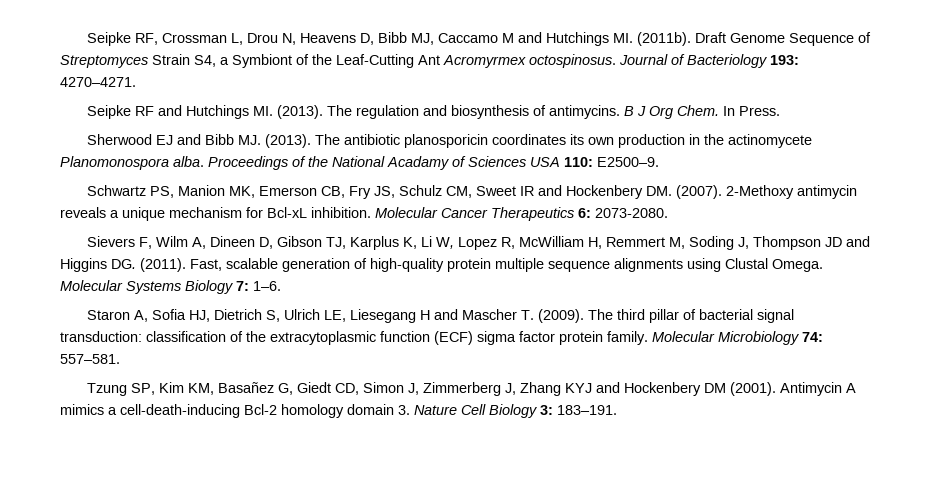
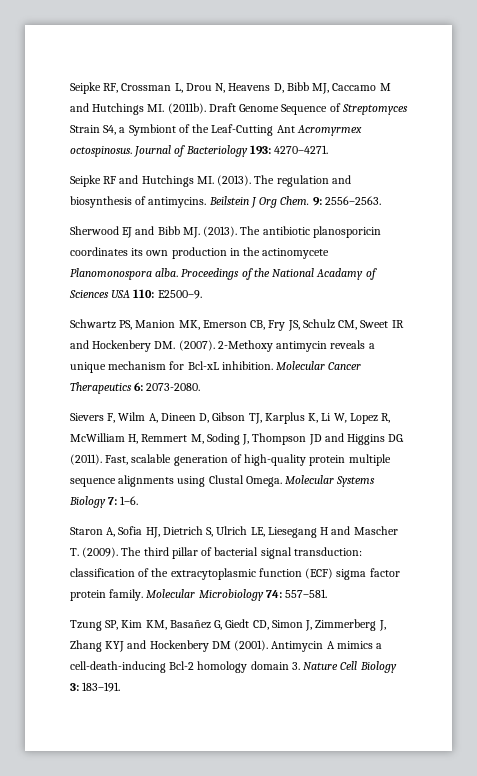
- B J Org Chem.
+ Beilstein J Org Chem.
- In Press.
+ 9: 2556–2563.

